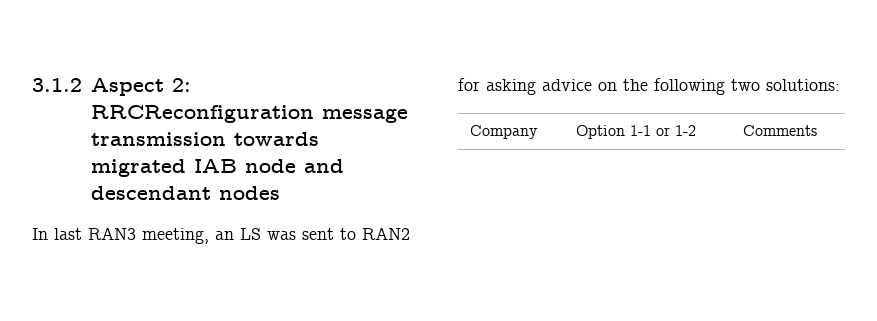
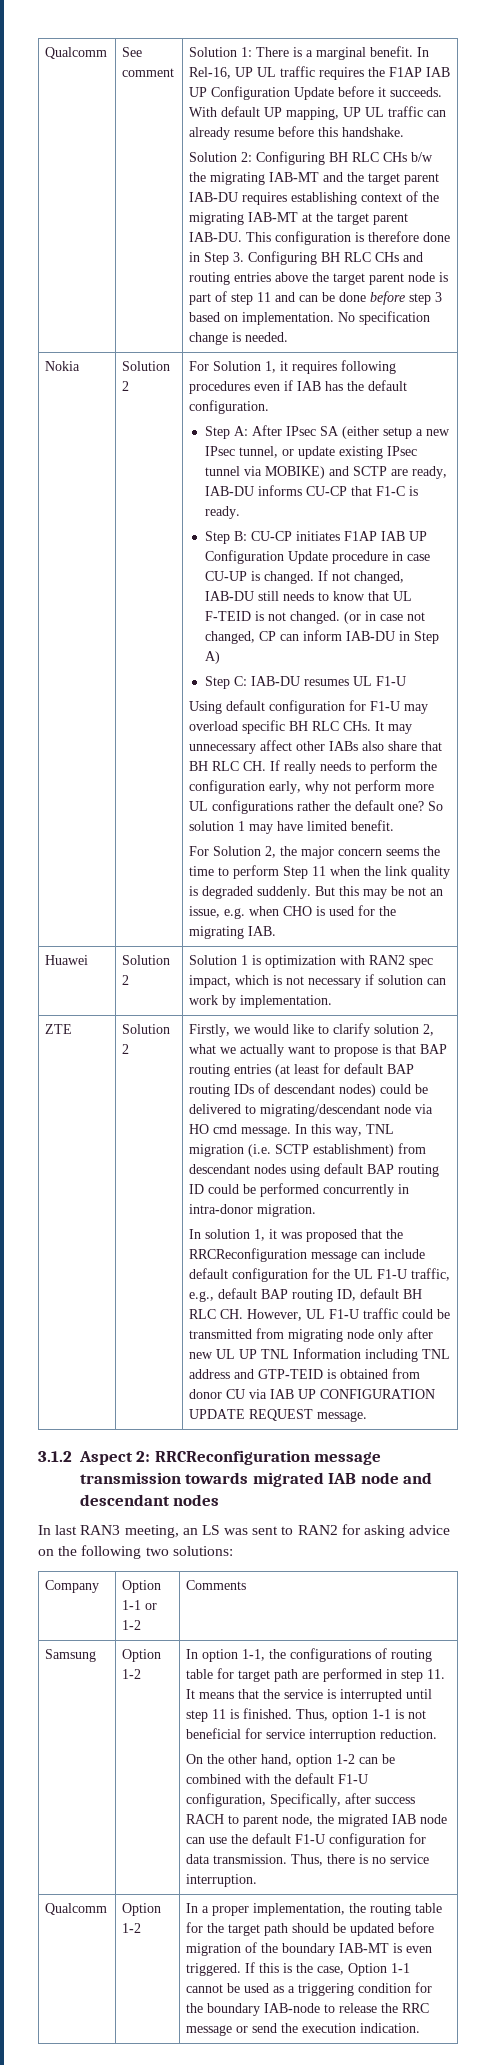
+ Qualcomm | See comment | Solution 1: There is a marginal benefit. In Rel-16, UP UL traffic requires the F1AP IAB UP Configuration Update before it succeeds. With default UP mapping, UP UL traffic can already resume before this handshake.
+ Solution 2: Configuring BH RLC CHs b/w the migrating IAB-MT and the target parent IAB-DU requires establishing context of the migrating IAB-MT at the target parent IAB-DU. This configuration is therefore done in Step 3. Configuring BH RLC CHs and routing entries above the target parent node is part of step 11 and can be done before step 3 based on implementation. No specification change is needed.
+ Nokia | Solution 2 | For Solution 1, it requires following procedures even if IAB has the default configuration.
+ Step A: After IPsec SA (either setup a new IPsec tunnel, or update existing IPsec tunnel via MOBIKE) and SCTP are ready, IAB-DU informs CU-CP that F1-C is ready.
+ Step B: CU-CP initiates F1AP IAB UP Configuration Update procedure in case CU-UP is changed. If not changed, IAB-DU still needs to know that UL F-TEID is not changed. (or in case not changed, CP can inform IAB-DU in Step A)
+ Step C: IAB-DU resumes UL F1-U
+ Using default configuration for F1-U may overload specific BH RLC CHs. It may unnecessary affect other IABs also share that BH RLC CH. If really needs to perform the configuration early, why not perform more UL configurations rather the default one? So solution 1 may have limited benefit.
+ For Solution 2, the major concern seems the time to perform Step 11 when the link quality is degraded suddenly. But this may be not an issue, e.g. when CHO is used for the migrating IAB.
+ Huawei | Solution 2 | Solution 1 is optimization with RAN2 spec impact, which is not necessary if solution can work by implementation.
+ ZTE | Solution 2 | Firstly, we would like to clarify solution 2, what we actually want to propose is that BAP routing entries (at least for default BAP routing IDs of descendant nodes) could be delivered to migrating/descendant node via HO cmd message. In this way, TNL migration (i.e. SCTP establishment) from descendant nodes using default BAP routing ID could be performed concurrently in intra-donor migration.
+ In solution 1, it was proposed that the RRCReconfiguration message can include default configuration for the UL F1-U traffic, e.g., default BAP routing ID, default BH RLC CH. However, UL F1-U traffic could be transmitted from migrating node only after new UL UP TNL Information including TNL address and GTP-TEID is obtained from donor CU via IAB UP CONFIGURATION UPDATE REQUEST message.
+ Samsung | Option 1-2 | In option 1-1, the configurations of routing table for target path are performed in step 11. It means that the service is interrupted until step 11 is finished. Thus, option 1-1 is not beneficial for service interruption reduction.
+ On the other hand, option 1-2 can be combined with the default F1-U configuration, Specifically, after success RACH to parent node, the migrated IAB node can use the default F1-U configuration for data transmission. Thus, there is no service interruption.
+ Qualcomm | Option 1-2 | In a proper implementation, the routing table for the target path should be updated before migration of the boundary IAB-MT is even triggered. If this is the case, Option 1-1 cannot be used as a triggering condition for the boundary IAB-node to release the RRC message or send the execution indication.

